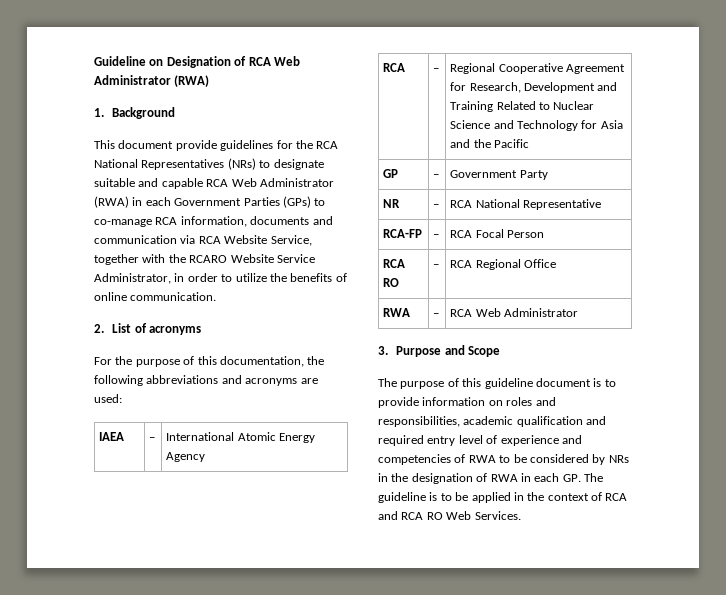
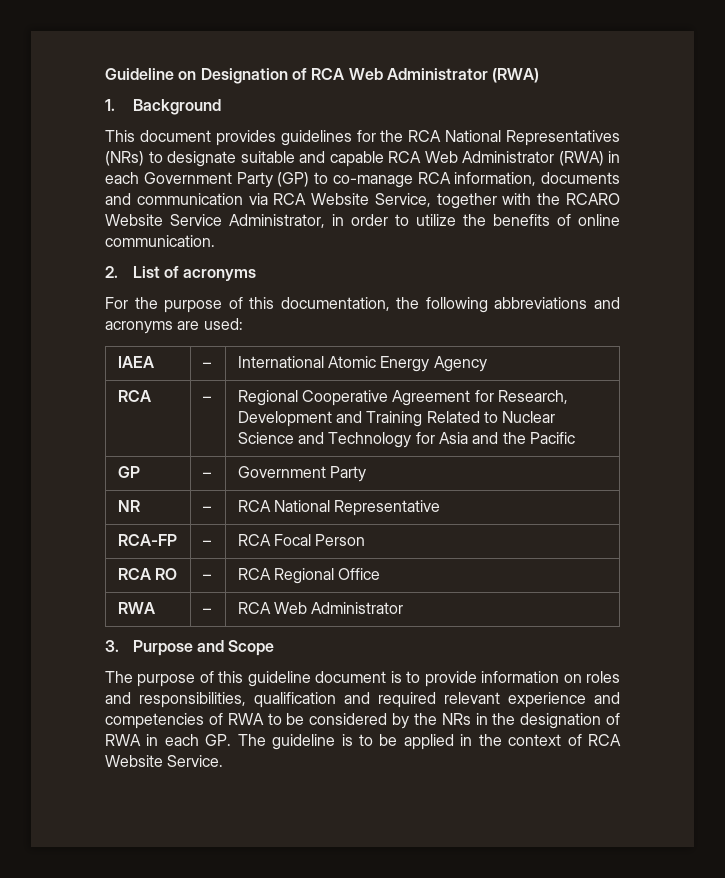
- This document provide guidelines for the RCA National Representatives (NRs) to designate suitable and capable RCA Web Administrator (RWA) in each Government Parties (GPs) to co-manage RCA information, documents and communication via RCA Website Service, together with the RCARO Website Service Administrator, in order to utilize the benefits of online communication.
+ This document provides guidelines for the RCA National Representatives (NRs) to designate suitable and capable RCA Web Administrator (RWA) in each Government Party (GP) to co-manage RCA information, documents and communication via RCA Website Service, together with the RCARO Website Service Administrator, in order to utilize the benefits of online communication.
- The purpose of this guideline document is to provide information on roles and responsibilities, academic qualification and required entry level of experience and competencies of RWA to be considered by NRs in the designation of RWA in each GP. The guideline is to be applied in the context of RCA and RCA RO Web Services.
+ The purpose of this guideline document is to provide information on roles and responsibilities, qualification and required relevant experience and competencies of RWA to be considered by the NRs in the designation of RWA in each GP. The guideline is to be applied in the context of RCA Website Service.

